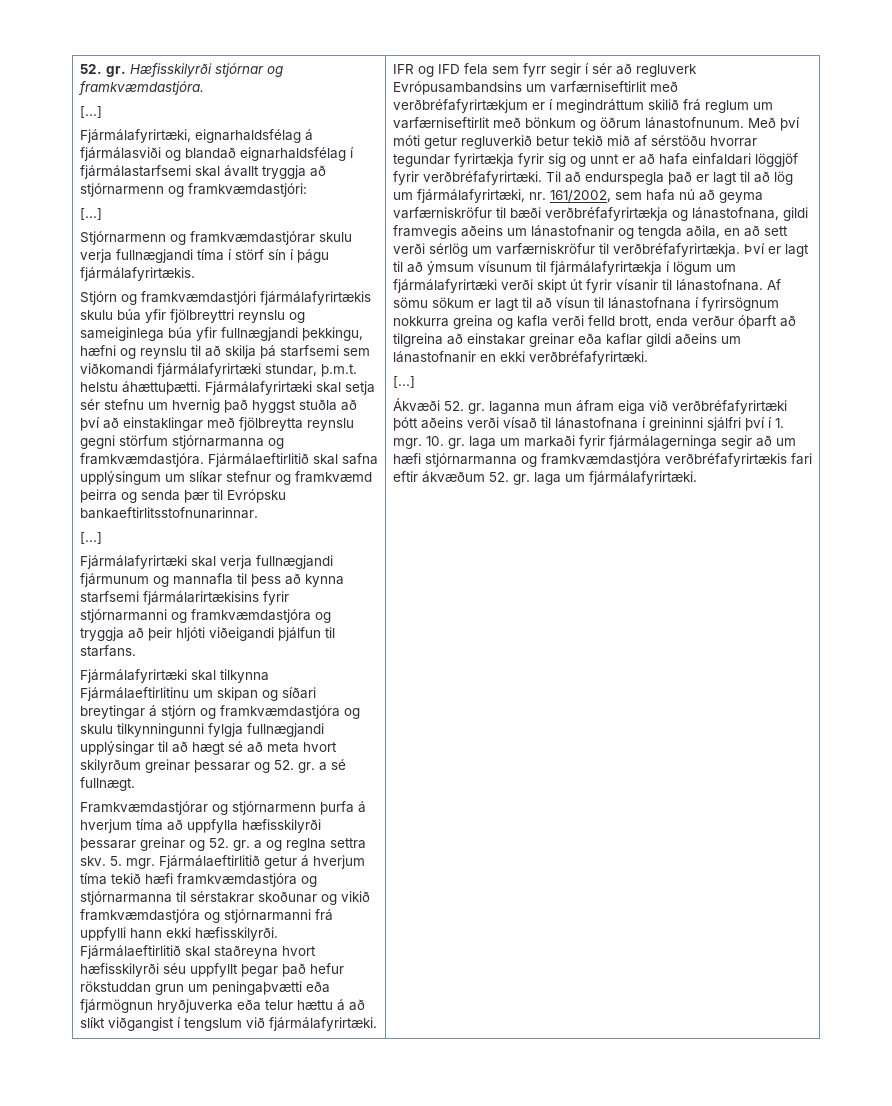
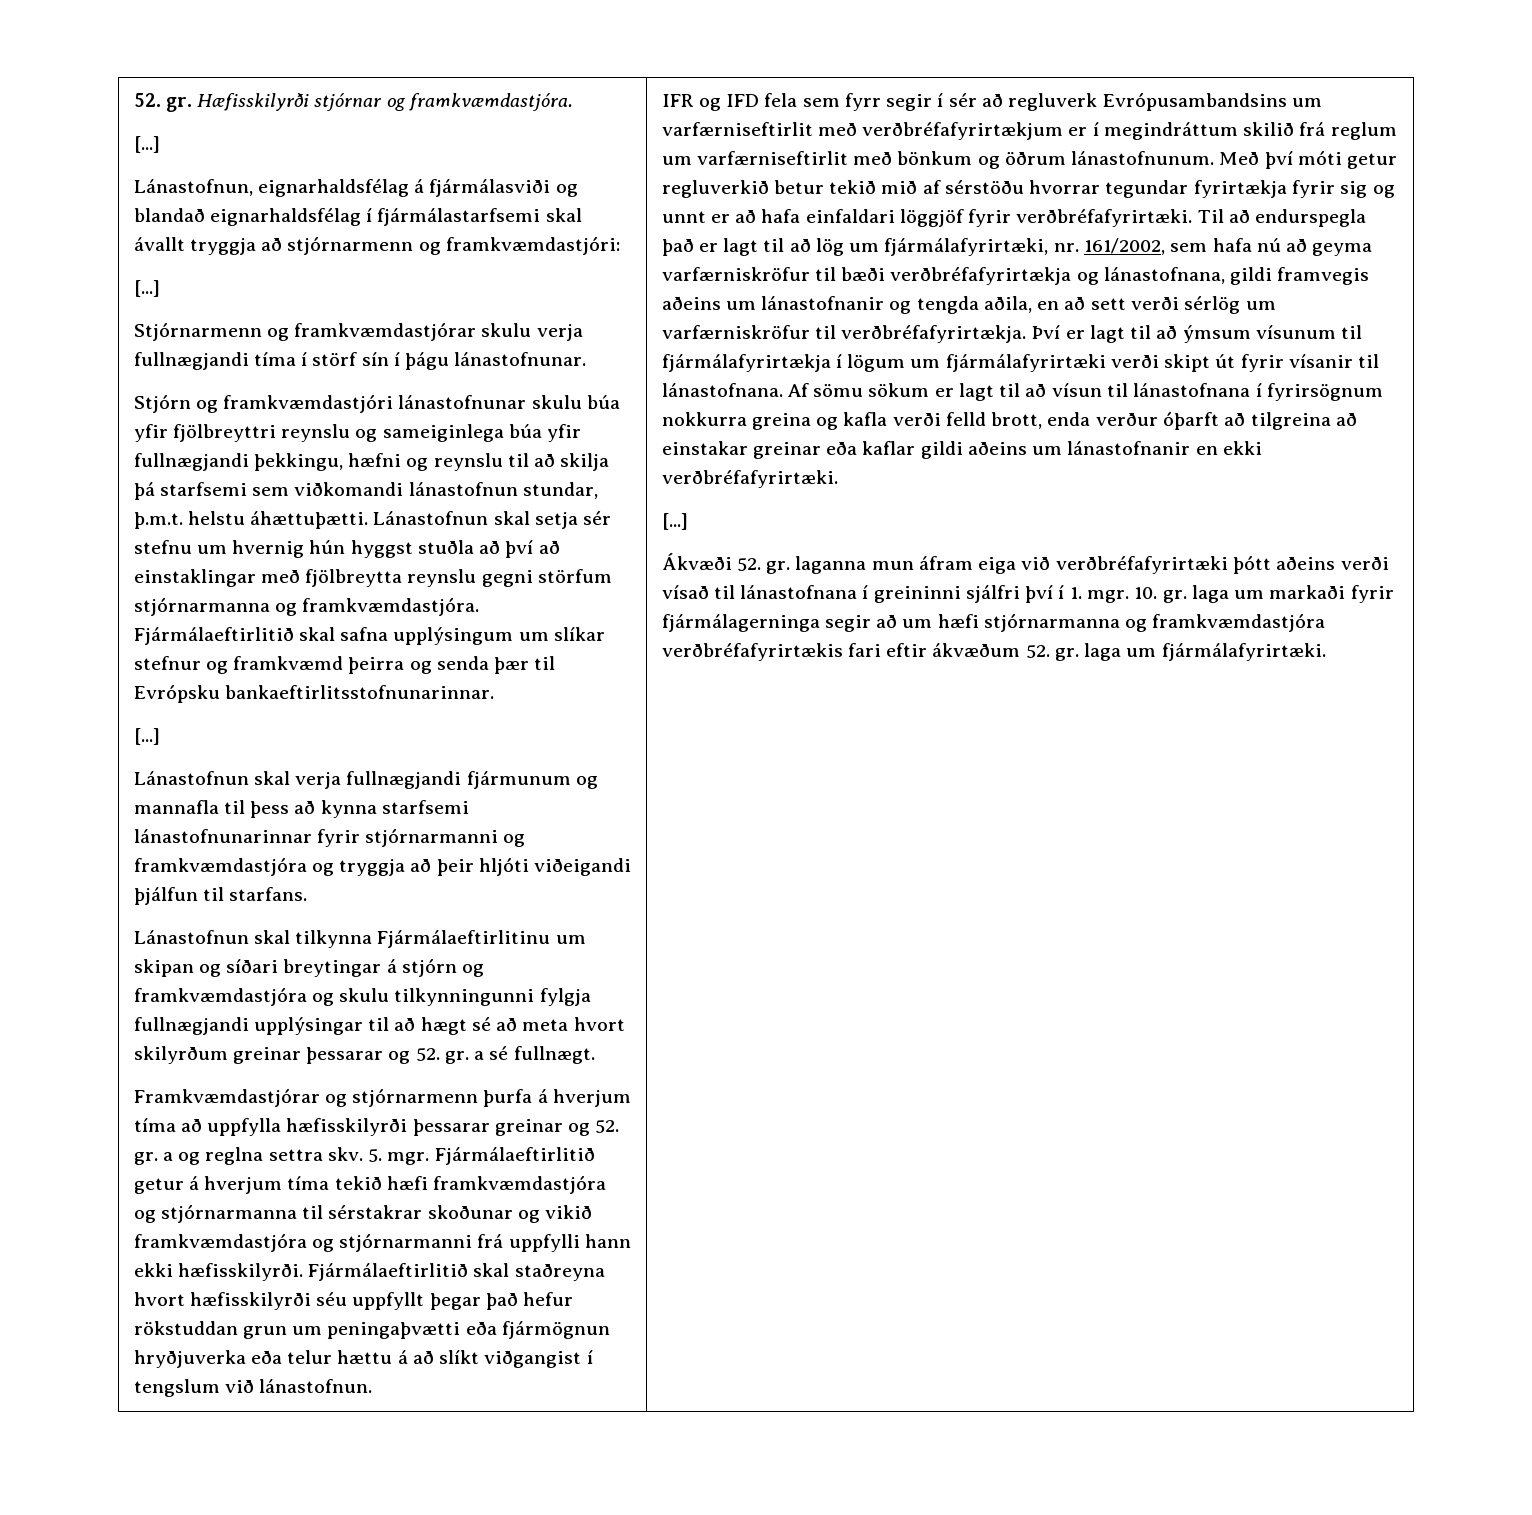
- Fjármálafyrirtæki, eignarhaldsfélag á fjármálasviði og blandað eignarhaldsfélag í fjármálastarfsemi skal ávallt tryggja að stjórnarmenn og framkvæmdastjóri:
+ Lánastofnun, eignarhaldsfélag á fjármálasviði og blandað eignarhaldsfélag í fjármálastarfsemi skal ávallt tryggja að stjórnarmenn og framkvæmdastjóri:
- Stjórnarmenn og framkvæmdastjórar skulu verja fullnægjandi tíma í störf sín í þágu fjármálafyrirtækis.
+ Stjórnarmenn og framkvæmdastjórar skulu verja fullnægjandi tíma í störf sín í þágu lánastofnunar.
- Stjórn og framkvæmdastjóri fjármálafyrirtækis skulu búa yfir fjölbreyttri reynslu og sameiginlega búa yfir fullnægjandi þekkingu, hæfni og reynslu til að skilja þá starfsemi sem viðkomandi fjármálafyrirtæki stundar, þ.m.t. helstu áhættuþætti.
+ Stjórn og framkvæmdastjóri lánastofnunar skulu búa yfir fjölbreyttri reynslu og sameiginlega búa yfir fullnægjandi þekkingu, hæfni og reynslu til að skilja þá starfsemi sem viðkomandi lánastofnun stundar, þ.m.t. helstu áhættuþætti.
- Fjármálafyrirtæki skal setja sér stefnu um hvernig það hyggst stuðla að því að einstaklingar með fjölbreytta reynslu gegni störfum stjórnarmanna og framkvæmdastjóra.
+ Lánastofnun skal setja sér stefnu um hvernig hún hyggst stuðla að því að einstaklingar með fjölbreytta reynslu gegni störfum stjórnarmanna og framkvæmdastjóra.
- Fjármálafyrirtæki skal verja fullnægjandi fjármunum og mannafla til þess að kynna starfsemi fjármálarirtækisins fyrir stjórnarmanni og framkvæmdastjóra og tryggja að þeir hljóti viðeigandi þjálfun til starfans.
+ Lánastofnun skal verja fullnægjandi fjármunum og mannafla til þess að kynna starfsemi lánastofnunarinnar fyrir stjórnarmanni og framkvæmdastjóra og tryggja að þeir hljóti viðeigandi þjálfun til starfans.
- Fjármálafyrirtæki skal tilkynna Fjármálaeftirlitinu um skipan og síðari breytingar á stjórn og framkvæmdastjóra og skulu tilkynningunni fylgja fullnægjandi upplýsingar til að hægt sé að meta hvort skilyrðum greinar þessarar og 52. gr. a sé fullnægt.
+ Lánastofnun skal tilkynna Fjármálaeftirlitinu um skipan og síðari breytingar á stjórn og framkvæmdastjóra og skulu tilkynningunni fylgja fullnægjandi upplýsingar til að hægt sé að meta hvort skilyrðum greinar þessarar og 52. gr. a sé fullnægt.
- Fjármálaeftirlitið skal staðreyna hvort hæfisskilyrði séu uppfyllt þegar það hefur rökstuddan grun um peningaþvætti eða fjármögnun hryðjuverka eða telur hættu á að slíkt viðgangist í tengslum við fjármálafyrirtæki.
+ Fjármálaeftirlitið skal staðreyna hvort hæfisskilyrði séu uppfyllt þegar það hefur rökstuddan grun um peningaþvætti eða fjármögnun hryðjuverka eða telur hættu á að slíkt viðgangist í tengslum við lánastofnun.

